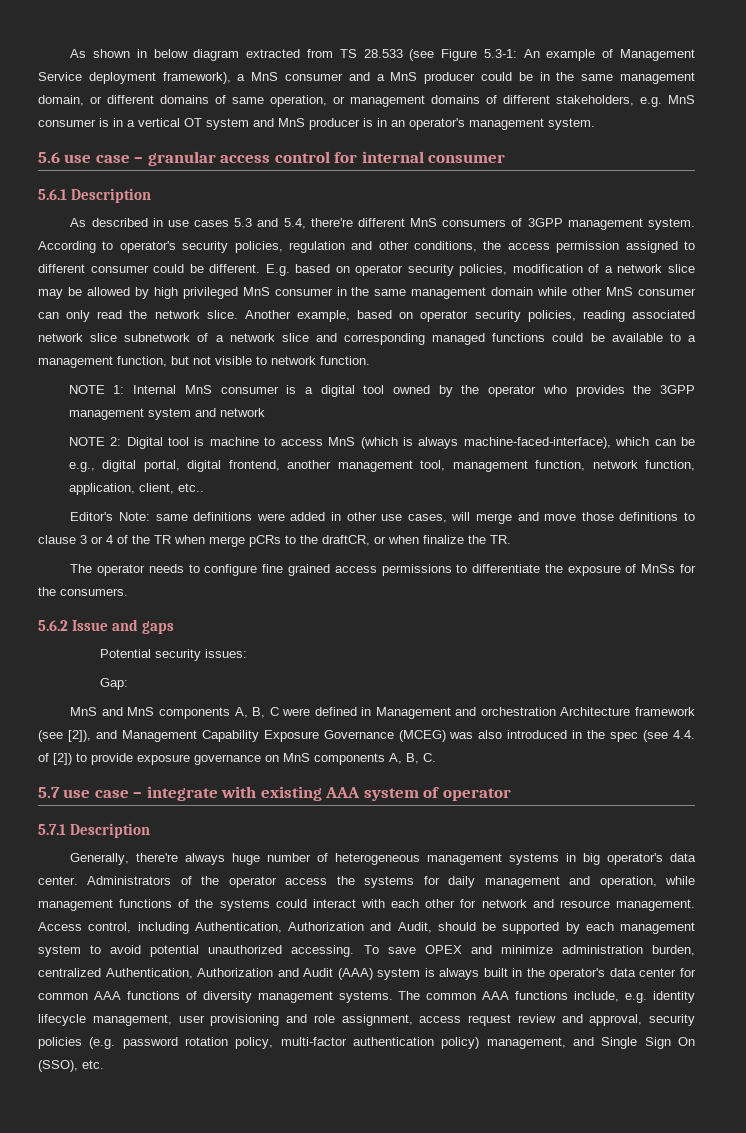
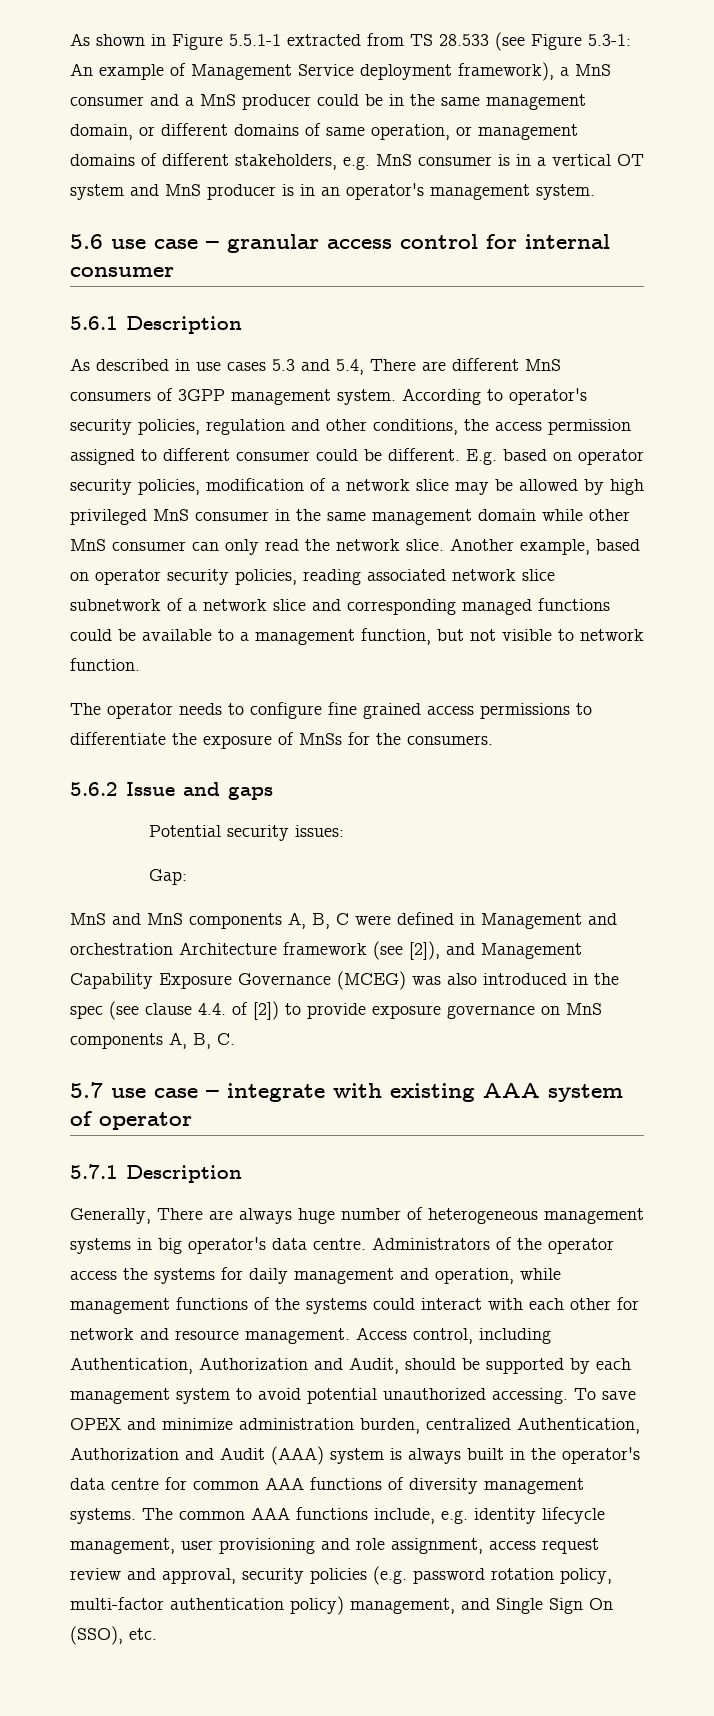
- As shown in below diagram extracted from TS 28.533 (see Figure 5.3-1:
+ As shown in Figure 5.5.1-1 extracted from TS 28.533 (see Figure 5.3-1:
- As described in use cases 5.3 and 5.4, there're different MnS consumers of 3GPP management system.
+ As described in use cases 5.3 and 5.4, There are different MnS consumers of 3GPP management system.
- NOTE 1: Internal MnS consumer is a digital tool owned by the operator who provides the 3GPP management system and network
- NOTE 2: Digital tool is machine to access MnS (which is always machine-faced-interface), which can be e.g., digital portal, digital frontend, another management tool, management function, network function, application, client, etc..
- Editor's Note: same definitions were added in other use cases, will merge and move those definitions to clause 3 or 4 of the TR when merge pCRs to the draftCR, or when finalize the TR.
- MnS and MnS components A, B, C were defined in Management and orchestration Architecture framework (see [2]), and Management Capability Exposure Governance (MCEG) was also introduced in the spec (see 4.4. of [2]) to provide exposure governance on MnS components A, B, C.
+ MnS and MnS components A, B, C were defined in Management and orchestration Architecture framework (see [2]), and Management Capability Exposure Governance (MCEG) was also introduced in the spec (see clause 4.4. of [2]) to provide exposure governance on MnS components A, B, C.
- Generally, there're always huge number of heterogeneous management systems in big operator's data center.
+ Generally, There are always huge number of heterogeneous management systems in big operator's data centre.
- To save OPEX and minimize administration burden, centralized Authentication, Authorization and Audit (AAA) system is always built in the operator's data center for common AAA functions of diversity management systems.
+ To save OPEX and minimize administration burden, centralized Authentication, Authorization and Audit (AAA) system is always built in the operator's data centre for common AAA functions of diversity management systems.

